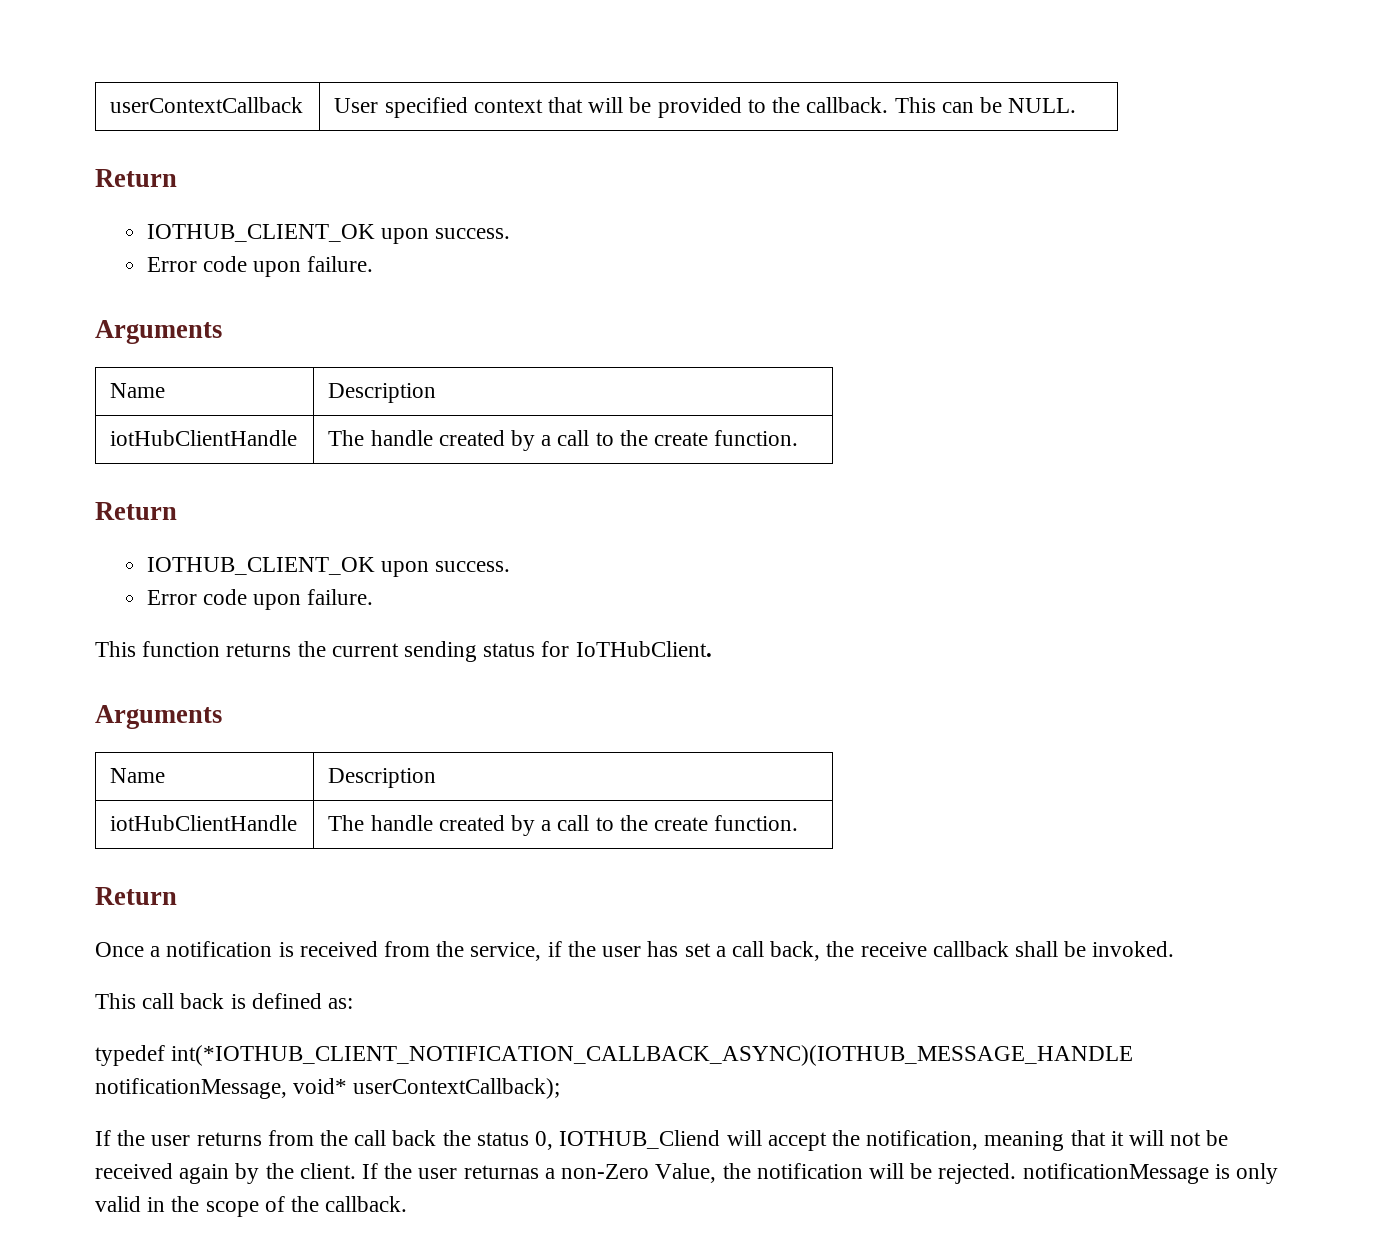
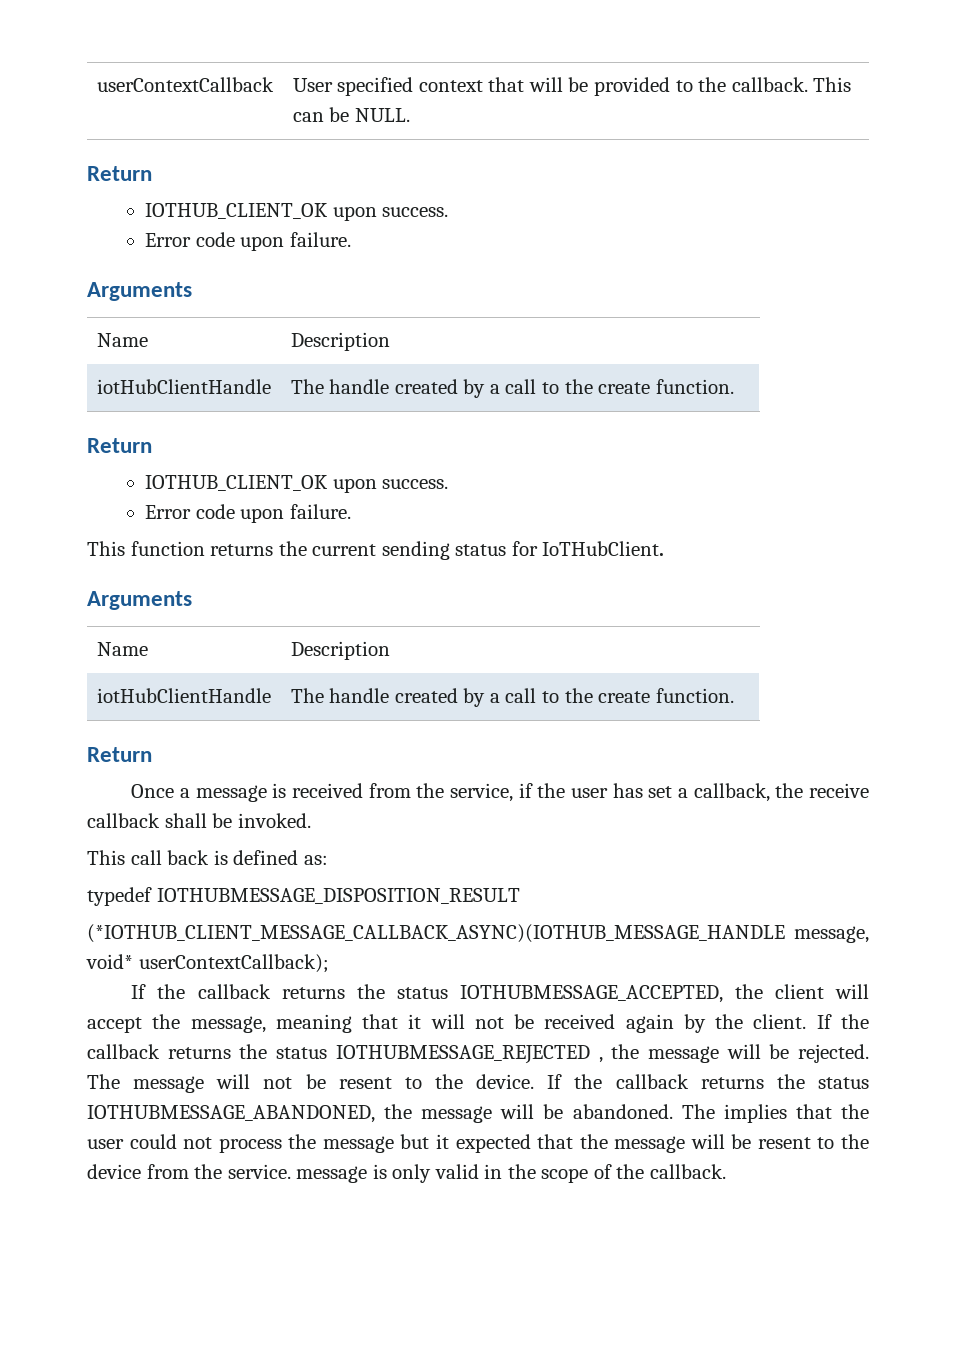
- Once a notification is received from the service, if the user has set a call back, the receive callback shall be invoked.
+ Once a message is received from the service, if the user has set a callback, the receive callback shall be invoked.
- typedef int(*IOTHUB_CLIENT_NOTIFICATION_CALLBACK_ASYNC)(IOTHUB_MESSAGE_HANDLE notificationMessage, void* userContextCallback);
+ typedef IOTHUBMESSAGE_DISPOSITION_RESULT
+ (*IOTHUB_CLIENT_MESSAGE_CALLBACK_ASYNC)(IOTHUB_MESSAGE_HANDLE message, void* userContextCallback);
- If the user returns from the call back the status 0, IOTHUB_Cliend will accept the notification, meaning that it will not be received again by the client.
+ If the callback returns the status IOTHUBMESSAGE_ACCEPTED, the client will accept the message, meaning that it will not be received again by the client.
- If the user returnas a non-Zero Value, the notification will be rejected. notificationMessage is only valid in the scope of the callback.
+ If the callback returns the status IOTHUBMESSAGE_REJECTED , the message will be rejected. The message will not be resent to the device. If the callback returns the status IOTHUBMESSAGE_ABANDONED, the message will be abandoned. The implies that the user could not process the message but it expected that the message will be resent to the device from the service. message is only valid in the scope of the callback.

